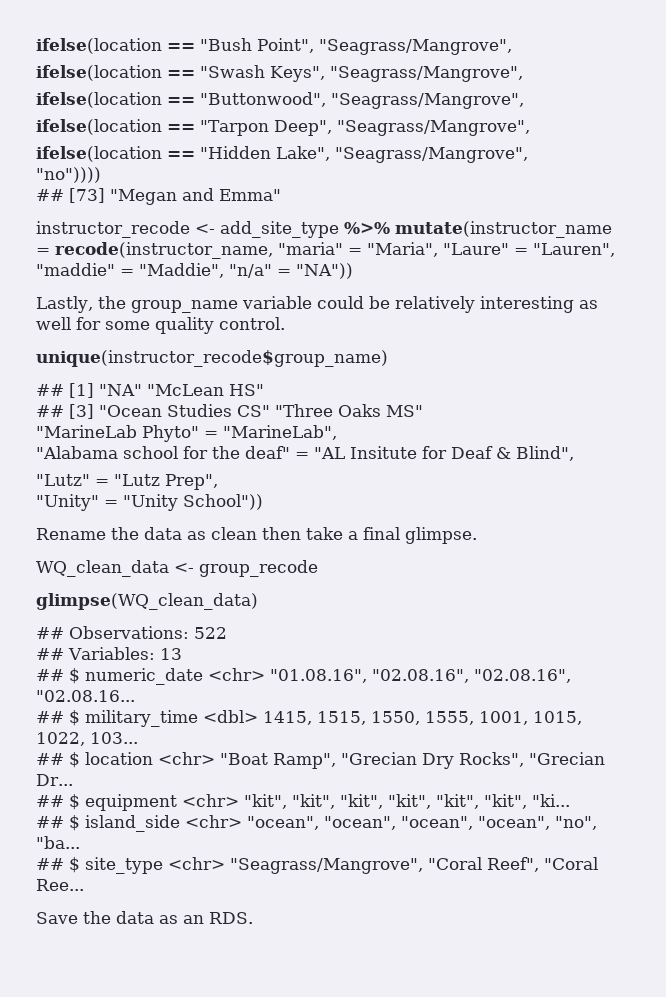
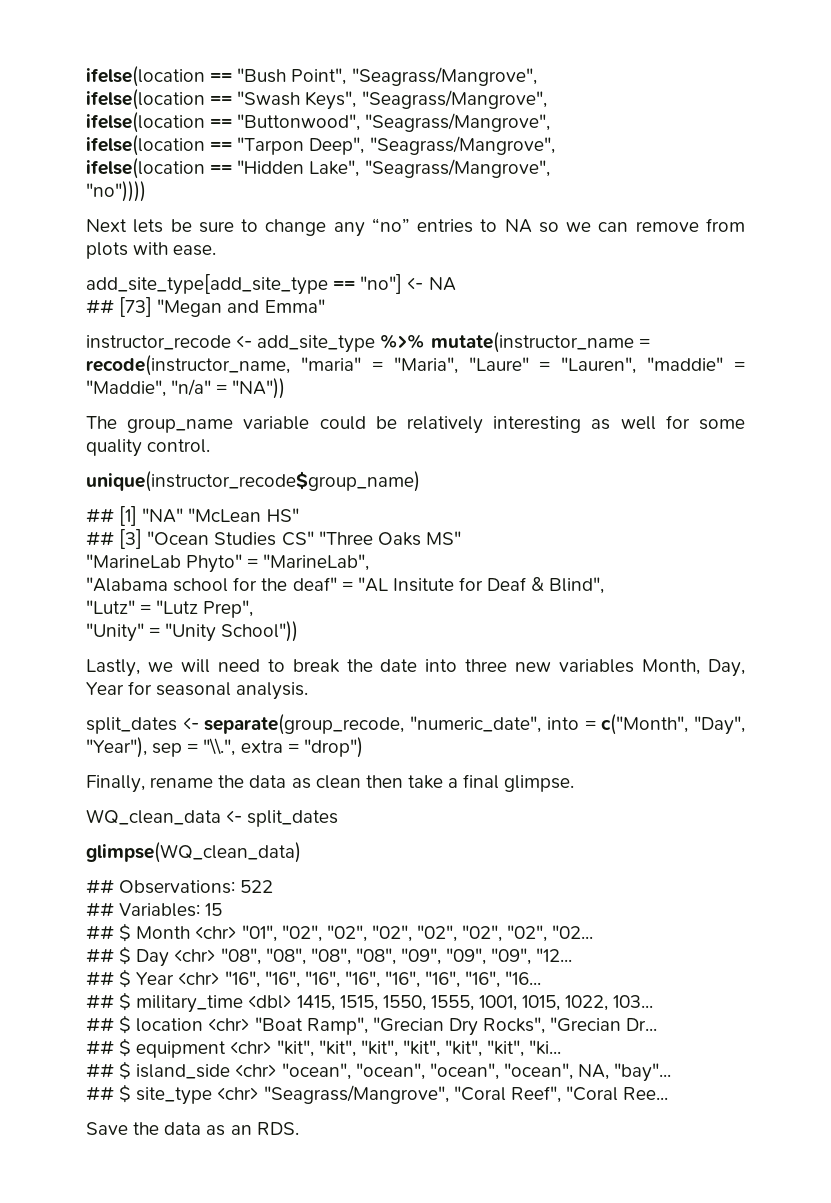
+ Next lets be sure to change any “no” entries to NA so we can remove from plots with ease.
+ add_site_type[add_site_type == "no"] <- NA
- Lastly, the group_name variable could be relatively interesting as well for some quality control.
+ The group_name variable could be relatively interesting as well for some quality control.
- Rename the data as clean then take a final glimpse.
+ Lastly, we will need to break the date into three new variables Month, Day, Year for seasonal analysis.
+ split_dates <- separate(group_recode, "numeric_date", into = c("Month", "Day", "Year"), sep = "\\.", extra = "drop")
+ Finally, rename the data as clean then take a final glimpse.
- WQ_clean_data <- group_recode
+ WQ_clean_data <- split_dates
- ## Variables: 13
- ## $ numeric_date <chr> "01.08.16", "02.08.16", "02.08.16", "02.08.16...
+ ## Variables: 15
+ ## $ Month <chr> "01", "02", "02", "02", "02", "02", "02", "02...
+ ## $ Day <chr> "08", "08", "08", "08", "09", "09", "09", "12...
+ ## $ Year <chr> "16", "16", "16", "16", "16", "16", "16", "16...
- ## $ island_side <chr> "ocean", "ocean", "ocean", "ocean", "no", "ba...
+ ## $ island_side <chr> "ocean", "ocean", "ocean", "ocean", NA, "bay"...

